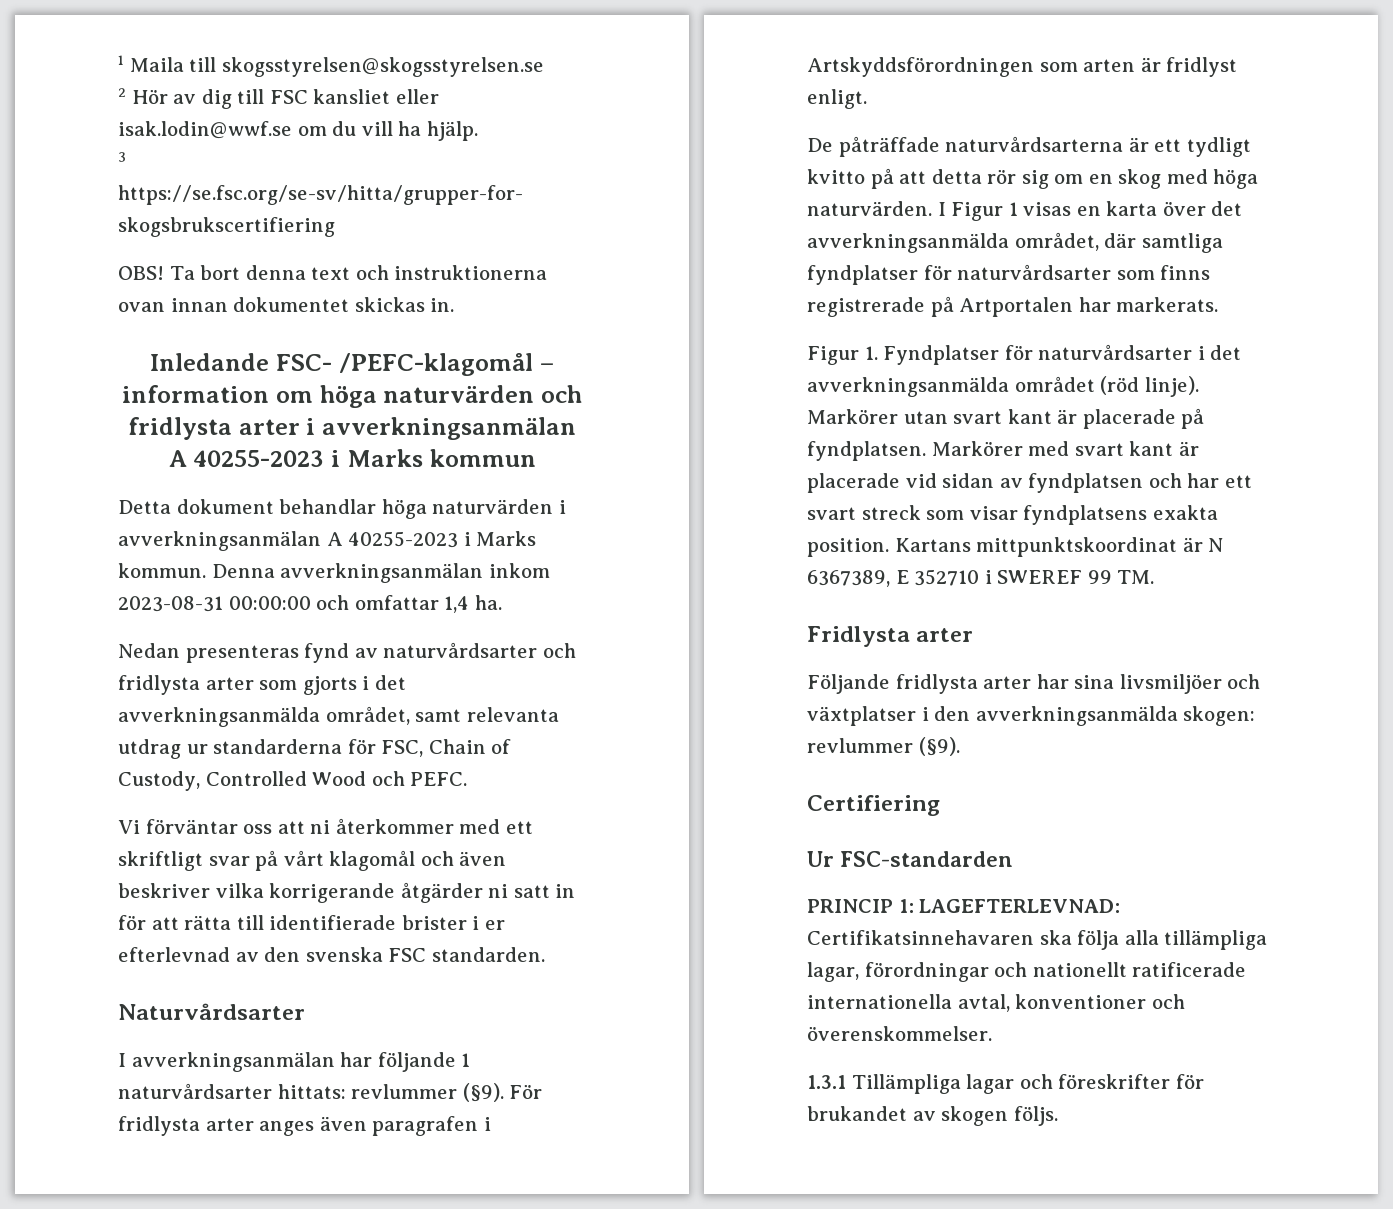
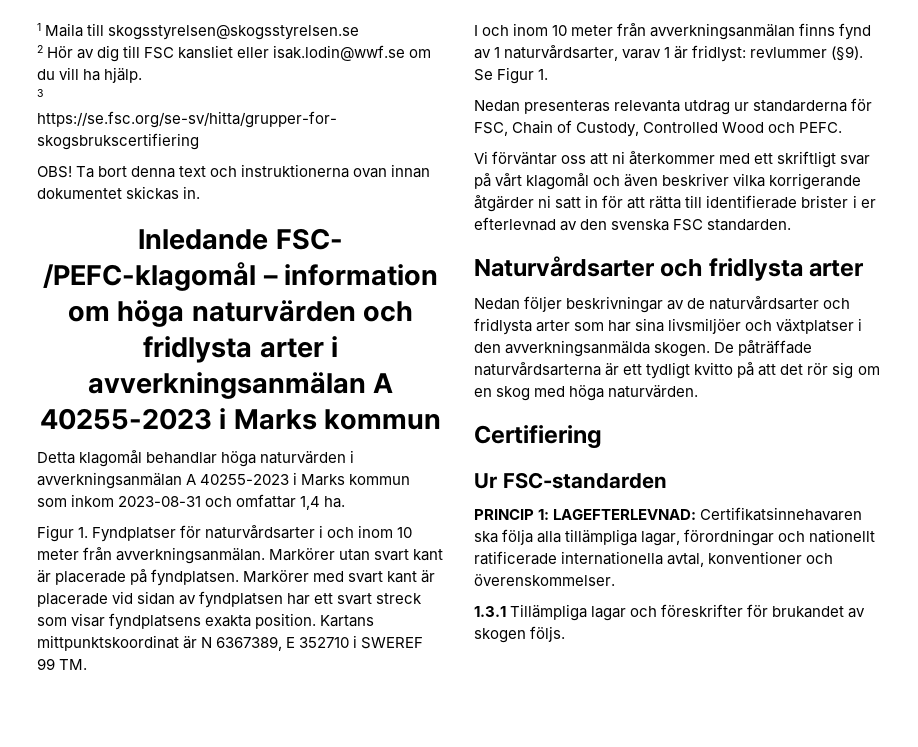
- Detta dokument behandlar höga naturvärden i avverkningsanmälan A 40255-2023 i Marks kommun. Denna avverkningsanmälan inkom 2023-08-31 00:00:00 och omfattar 1,4 ha.
+ Detta klagomål behandlar höga naturvärden i avverkningsanmälan A 40255-2023 i Marks kommun som inkom 2023-08-31 och omfattar 1,4 ha.
- Nedan presenteras fynd av naturvårdsarter och fridlysta arter som gjorts i det avverkningsanmälda området, samt relevanta utdrag ur standarderna för FSC, Chain of Custody, Controlled Wood och PEFC.
+ Figur 1. Fyndplatser för naturvårdsarter i och inom 10 meter från avverkningsanmälan. Markörer utan svart kant är placerade på fyndplatsen. Markörer med svart kant är placerade vid sidan av fyndplatsen har ett svart streck som visar fyndplatsens exakta position. Kartans mittpunktskoordinat är N 6367389, E 352710 i SWEREF 99 TM.
+ I och inom 10 meter från avverkningsanmälan finns fynd av 1 naturvårdsarter, varav 1 är fridlyst: revlummer (§9). Se Figur 1.
+ Nedan presenteras relevanta utdrag ur standarderna för FSC, Chain of Custody, Controlled Wood och PEFC.
- Naturvårdsarter
- I avverkningsanmälan har följande 1 naturvårdsarter hittats: revlummer (§9). För fridlysta arter anges även paragrafen i Artskyddsförordningen som arten är fridlyst enligt.
- De påträffade naturvårdsarterna är ett tydligt kvitto på att detta rör sig om en skog med höga naturvärden. I Figur 1 visas en karta över det avverkningsanmälda området, där samtliga fyndplatser för naturvårdsarter som finns registrerade på Artportalen har markerats.
- Figur 1. Fyndplatser för naturvårdsarter i det avverkningsanmälda området (röd linje). Markörer utan svart kant är placerade på fyndplatsen. Markörer med svart kant är placerade vid sidan av fyndplatsen och har ett svart streck som visar fyndplatsens exakta position. Kartans mittpunktskoordinat är N 6367389, E 352710 i SWEREF 99 TM.
- Fridlysta arter
- Följande fridlysta arter har sina livsmiljöer och växtplatser i den avverkningsanmälda skogen: revlummer (§9).
+ Naturvårdsarter och fridlysta arter
+ Nedan följer beskrivningar av de naturvårdsarter och fridlysta arter som har sina livsmiljöer och växtplatser i den avverkningsanmälda skogen. De påträffade naturvårdsarterna är ett tydligt kvitto på att det rör sig om en skog med höga naturvärden.

